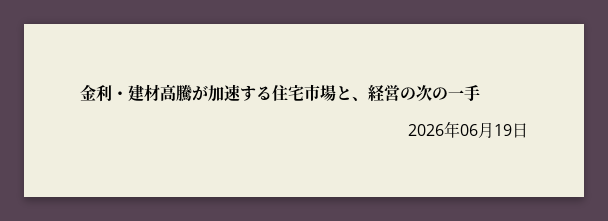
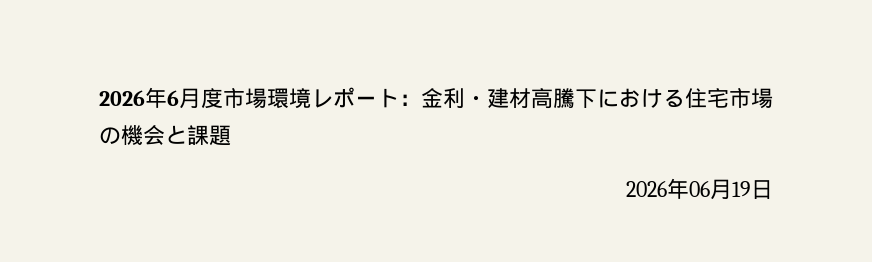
- 金利・建材高騰が加速する住宅市場と、経営の次の一手
+ 2026年6月度市場環境レポート：金利・建材高騰下における住宅市場の機会と課題

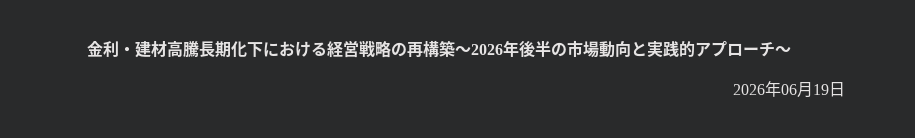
- 2026年6月度市場環境レポート：金利・建材高騰下における住宅市場の機会と課題
+ 金利・建材高騰長期化下における経営戦略の再構築～2026年後半の市場動向と実践的アプローチ～

